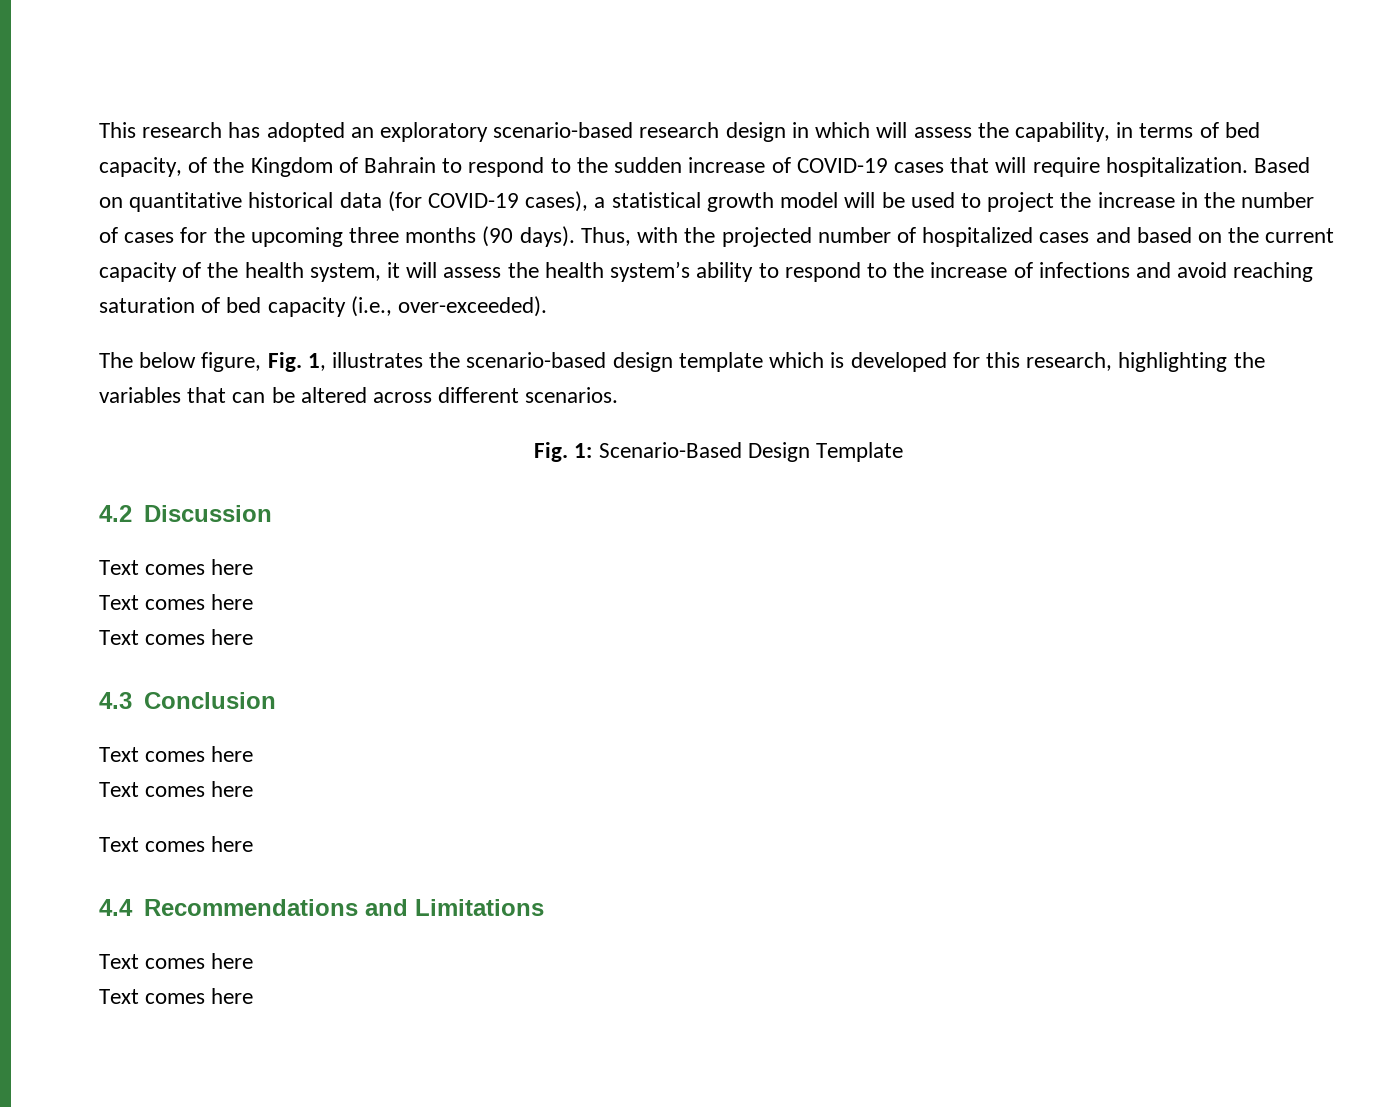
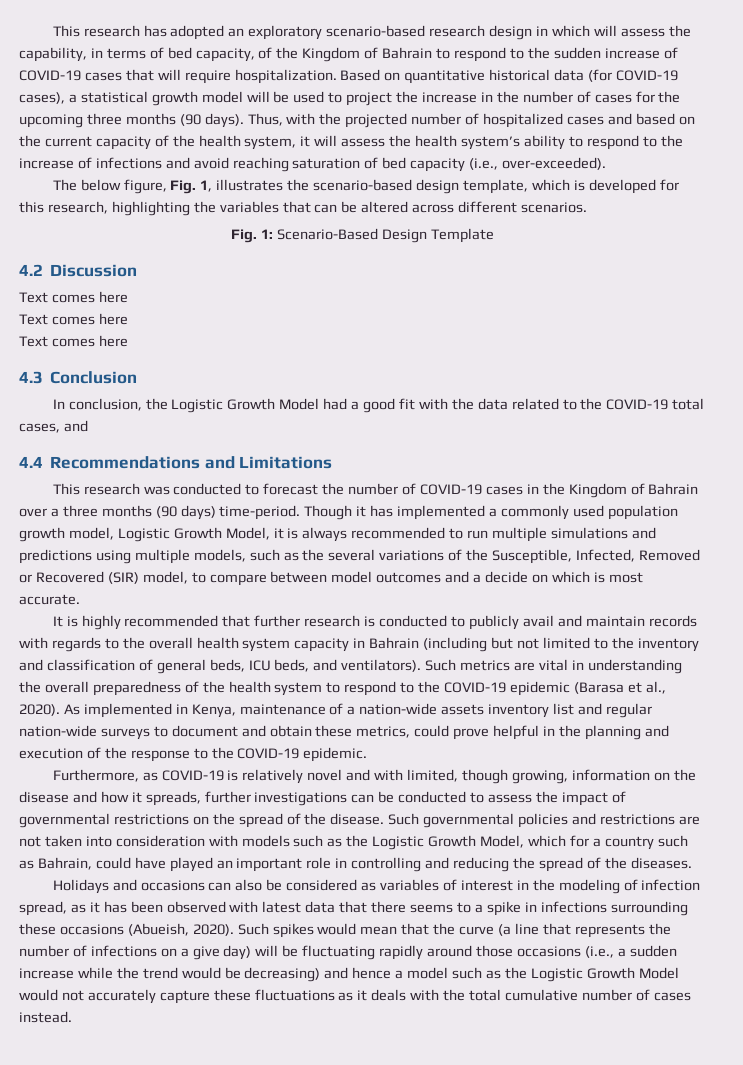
- The below figure, Fig. 1, illustrates the scenario-based design template which is developed for this research, highlighting the variables that can be altered across different scenarios.
+ The below figure, Fig. 1, illustrates the scenario-based design template, which is developed for this research, highlighting the variables that can be altered across different scenarios.
  4.3 Conclusion
- Text comes here
- Text comes here
- Text comes here
+ In conclusion, the Logistic Growth Model had a good fit with the data related to the COVID-19 total cases, and
  4.4 Recommendations and Limitations
- Text comes here
- Text comes here
+ This research was conducted to forecast the number of COVID-19 cases in the Kingdom of Bahrain over a three months (90 days) time-period. Though it has implemented a commonly used population growth model, Logistic Growth Model, it is always recommended to run multiple simulations and predictions using multiple models, such as the several variations of the Susceptible, Infected, Removed or Recovered (SIR) model, to compare between model outcomes and a decide on which is most accurate.
+ It is highly recommended that further research is conducted to publicly avail and maintain records with regards to the overall health system capacity in Bahrain (including but not limited to the inventory and classification of general beds, ICU beds, and ventilators). Such metrics are vital in understanding the overall preparedness of the health system to respond to the COVID-19 epidemic (Barasa et al., 2020). As implemented in Kenya, maintenance of a nation-wide assets inventory list and regular nation-wide surveys to document and obtain these metrics, could prove helpful in the planning and execution of the response to the COVID-19 epidemic.
+ Furthermore, as COVID-19 is relatively novel and with limited, though growing, information on the disease and how it spreads, further investigations can be conducted to assess the impact of governmental restrictions on the spread of the disease. Such governmental policies and restrictions are not taken into consideration with models such as the Logistic Growth Model, which for a country such as Bahrain, could have played an important role in controlling and reducing the spread of the diseases.
+ Holidays and occasions can also be considered as variables of interest in the modeling of infection spread, as it has been observed with latest data that there seems to a spike in infections surrounding these occasions (Abueish, 2020). Such spikes would mean that the curve (a line that represents the number of infections on a give day) will be fluctuating rapidly around those occasions (i.e., a sudden increase while the trend would be decreasing) and hence a model such as the Logistic Growth Model would not accurately capture these fluctuations as it deals with the total cumulative number of cases instead.

